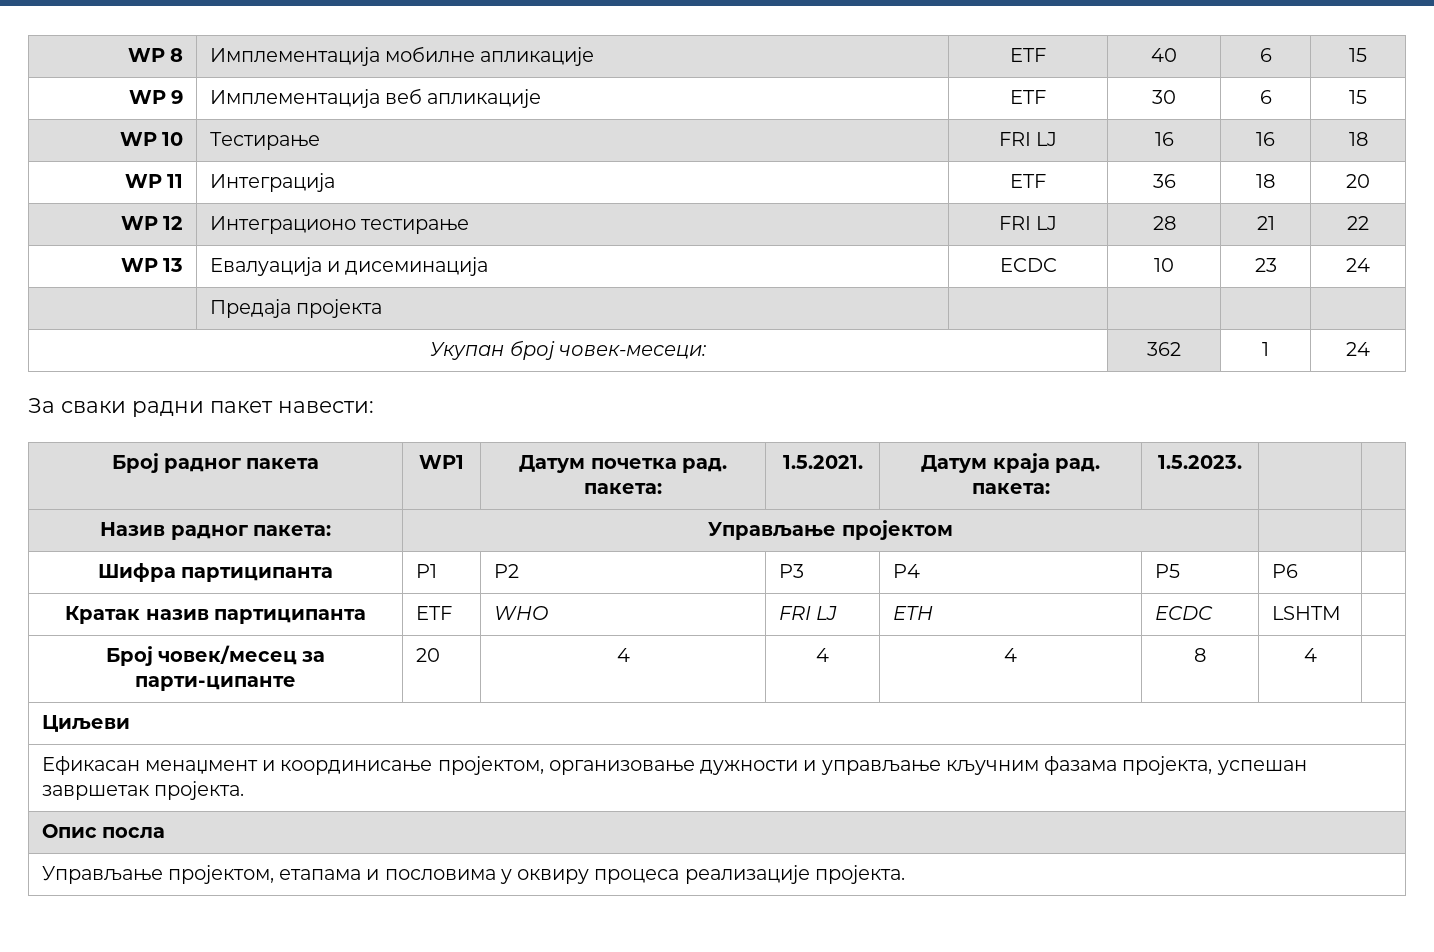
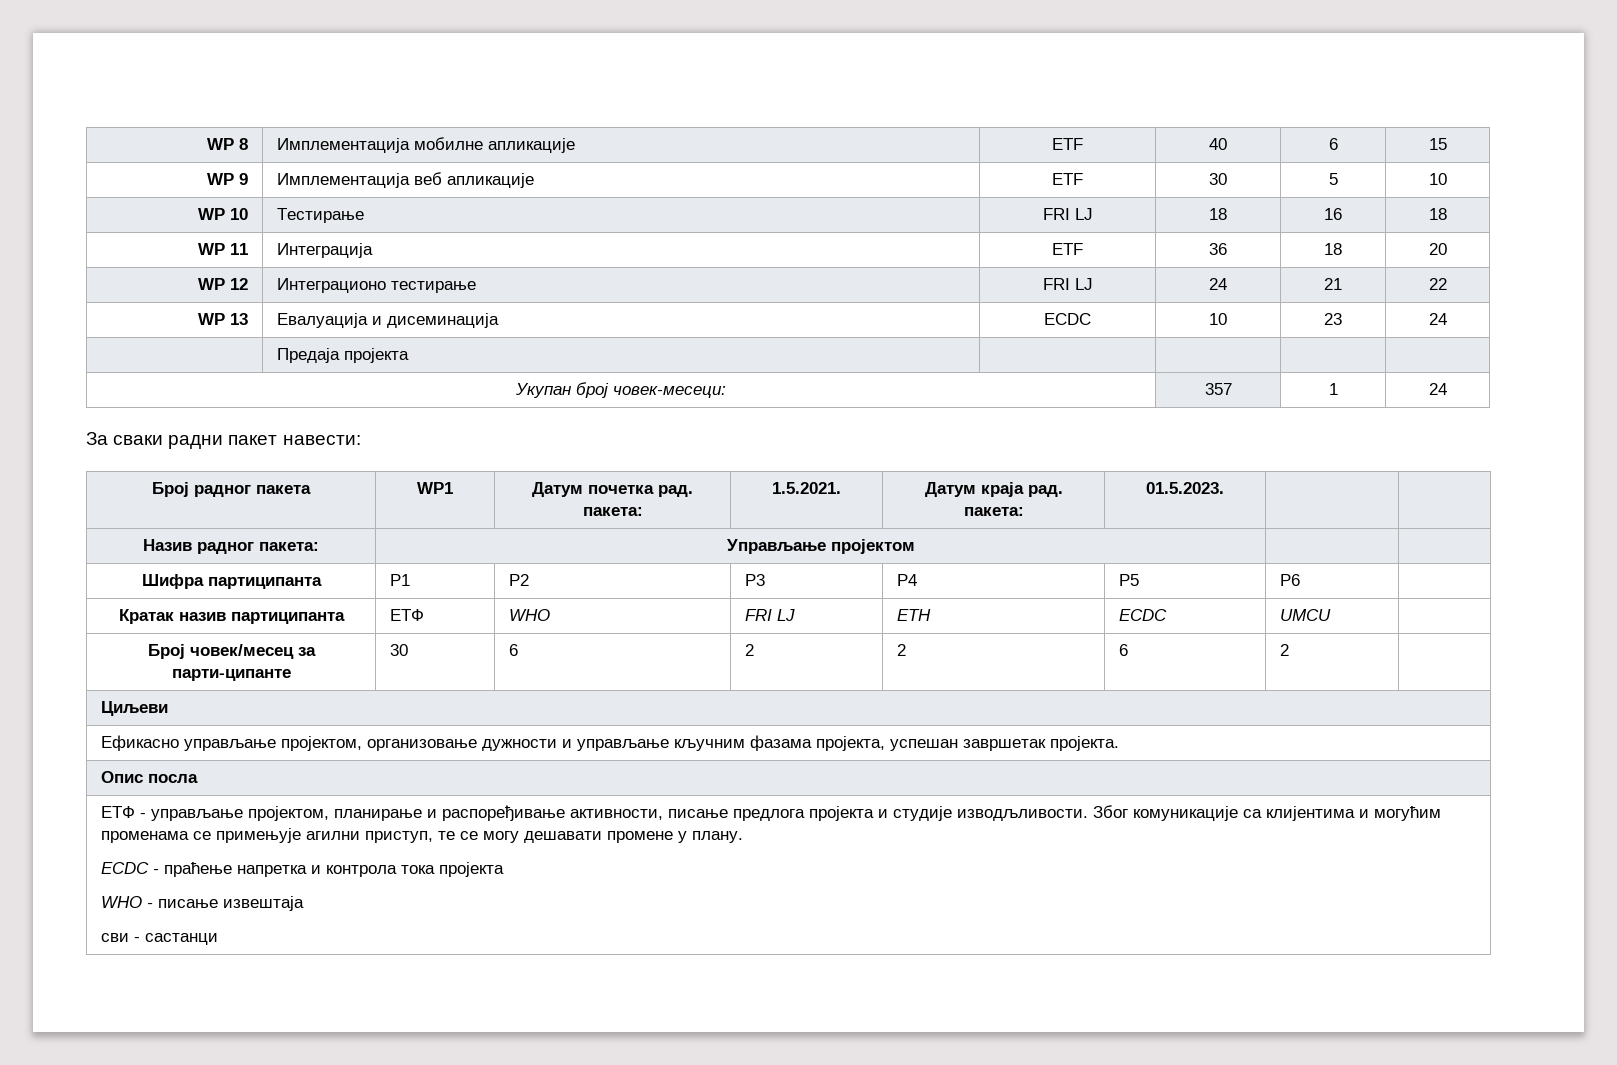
- WP 9 | Имплементација веб апликације | ETF | 30 | 6 | 15
+ WP 9 | Имплементација веб апликације | ETF | 30 | 5 | 10
- WP 10 | Тестирање | FRI LJ | 16 | 16 | 18
+ WP 10 | Тестирање | FRI LJ | 18 | 16 | 18
- WP 12 | Интеграционо тестирање | FRI LJ | 28 | 21 | 22
+ WP 12 | Интеграционо тестирање | FRI LJ | 24 | 21 | 22
- Укупан број човек-месеци: | 362 | 1 | 24
+ Укупан број човек-месеци: | 357 | 1 | 24
- Број радног пакета | WP1 | Датум почетка рад. пакета: | 1.5.2021. | Датум краја рад. пакета: | 1.5.2023. | |
+ Број радног пакета | WP1 | Датум почетка рад. пакета: | 1.5.2021. | Датум краја рад. пакета: | 01.5.2023. | |
- Кратак назив партиципанта | ETF | WHO | FRI LJ | ETH | ECDC | LSHTM |
+ Кратак назив партиципанта | ЕТФ | WHO | FRI LJ | ETH | ECDC | UMCU |
- Број човек/месец за парти-ципанте | 20 | 4 | 4 | 4 | 8 | 4 |
+ Број човек/месец за парти-ципанте | 30 | 6 | 2 | 2 | 6 | 2 |
  Циљеви
- Ефикасан менаџмент и координисање пројектом, организовање дужности и управљање кључним фазама пројекта, успешан завршетак пројекта.
+ Ефикасно управљање пројектом, организовање дужности и управљање кључним фазама пројекта, успешан завршетак пројекта.
- Управљање пројектом, етапама и пословима у оквиру процеса реализације пројекта.
+ ЕТФ - управљање пројектом, планирање и распоређивање активности, писање предлога пројекта и студије изводљливости. Због комуникације са клијентима и могућим променама се примењује агилни приступ, те се могу дешавати промене у плану.
+ ECDC - праћење напретка и контрола тока пројекта
+ WHO - писање извештаја
+ сви - састанци

